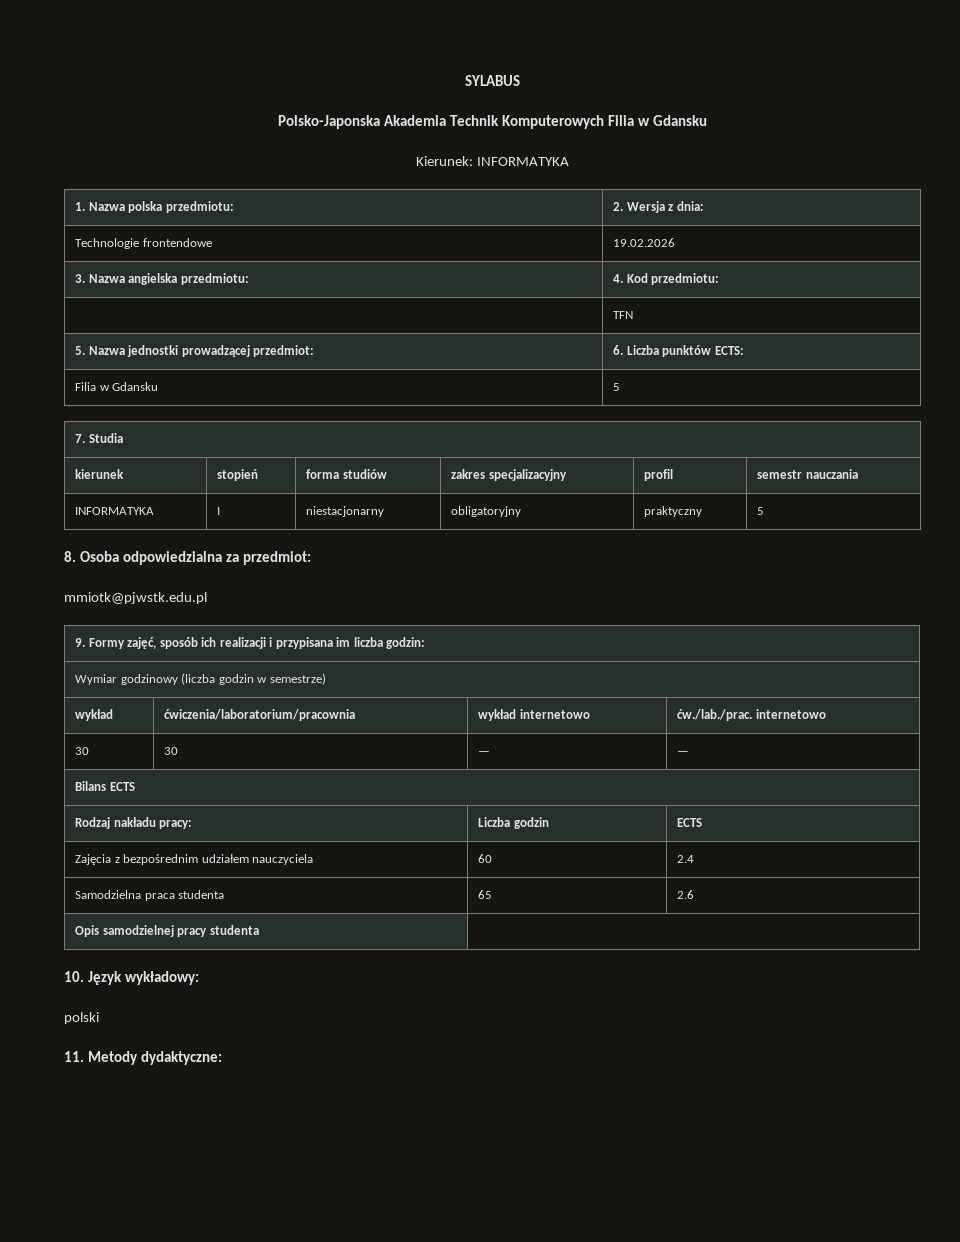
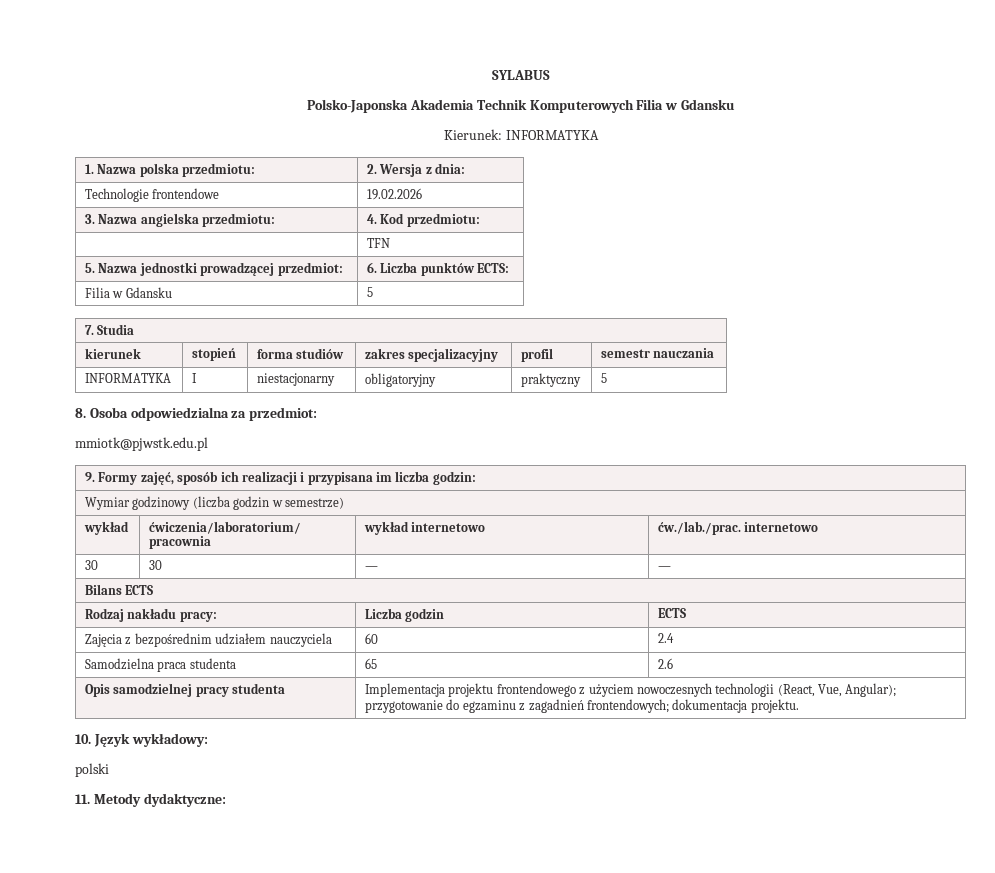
- Opis samodzielnej pracy studenta |
+ Opis samodzielnej pracy studenta | Implementacja projektu frontendowego z użyciem nowoczesnych technologii (React, Vue, Angular); przygotowanie do egzaminu z zagadnień frontendowych; dokumentacja projektu.

